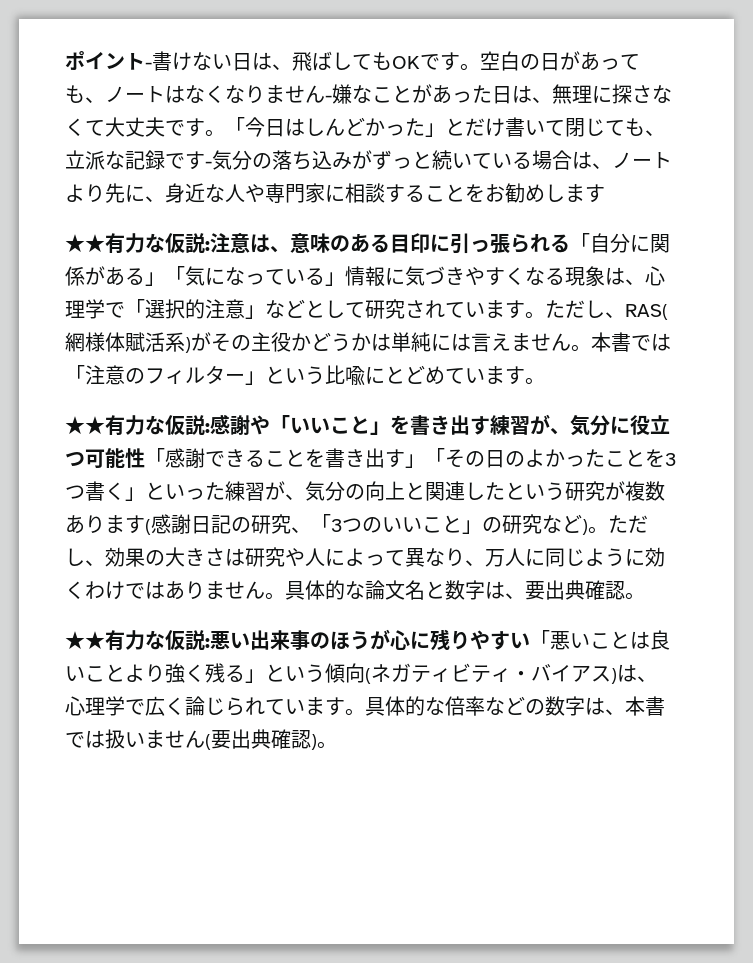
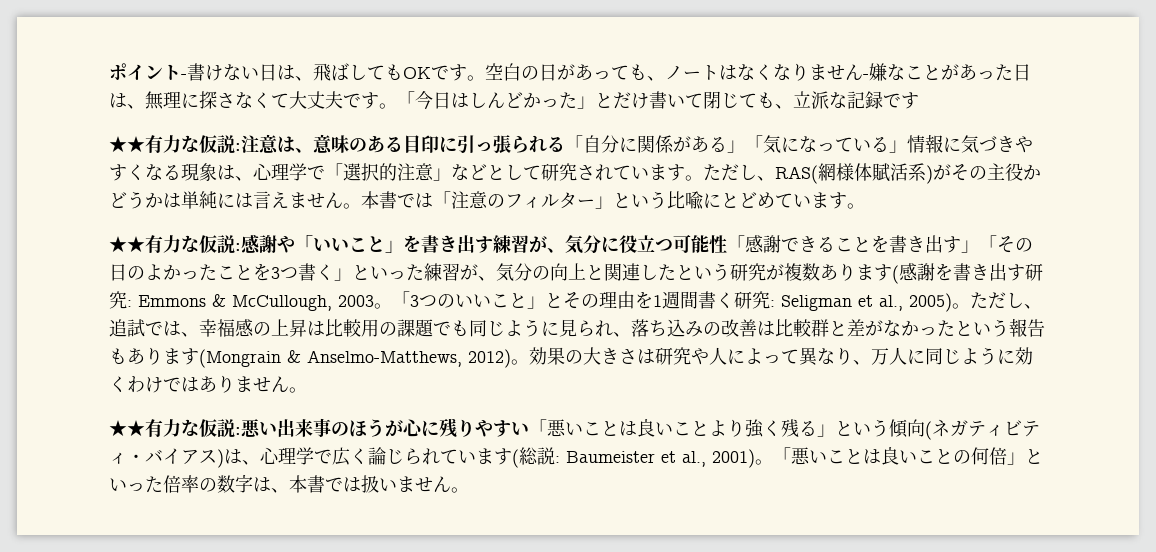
- 「今日はしんどかった」とだけ書いて閉じても、立派な記録です-気分の落ち込みがずっと続いている場合は、ノートより先に、身近な人や専門家に相談することをお勧めします
+ 「今日はしんどかった」とだけ書いて閉じても、立派な記録です
- 感謝や「いいこと」を書き出す練習が、気分に役立つ可能性「感謝できることを書き出す」「その日のよかったことを3つ書く」といった練習が、気分の向上と関連したという研究が複数あります(感謝日記の研究、「3つのいいこと」の研究など)。ただし、効果の大きさは研究や人によって異なり、万人に同じように効くわけではありません。具体的な論文名と数字は、要出典確認。
+ 感謝や「いいこと」を書き出す練習が、気分に役立つ可能性「感謝できることを書き出す」「その日のよかったことを3つ書く」といった練習が、気分の向上と関連したという研究が複数あります(感謝を書き出す研究: Emmons & McCullough, 2003。「3つのいいこと」とその理由を1週間書く研究: Seligman et al., 2005)。ただし、追試では、幸福感の上昇は比較用の課題でも同じように見られ、落ち込みの改善は比較群と差がなかったという報告もあります(Mongrain & Anselmo-Matthews, 2012)。効果の大きさは研究や人によって異なり、万人に同じように効くわけではありません。
- ★★有力な仮説:悪い出来事のほうが心に残りやすい「悪いことは良いことより強く残る」という傾向(ネガティビティ・バイアス)は、心理学で広く論じられています。具体的な倍率などの数字は、本書では扱いません(要出典確認)。
+ ★★有力な仮説:悪い出来事のほうが心に残りやすい「悪いことは良いことより強く残る」という傾向(ネガティビティ・バイアス)は、心理学で広く論じられています(総説: Baumeister et al., 2001)。「悪いことは良いことの何倍」といった倍率の数字は、本書では扱いません。

